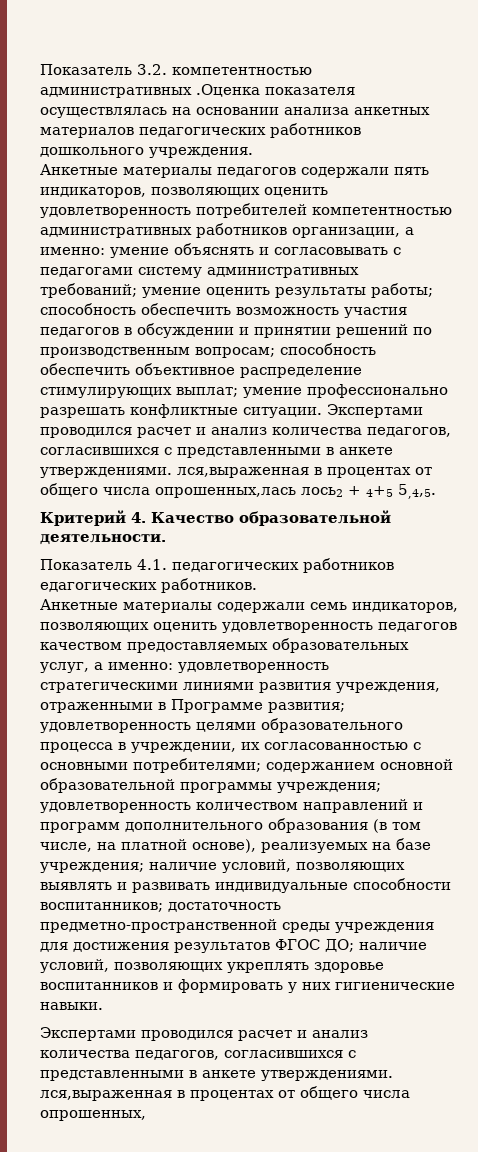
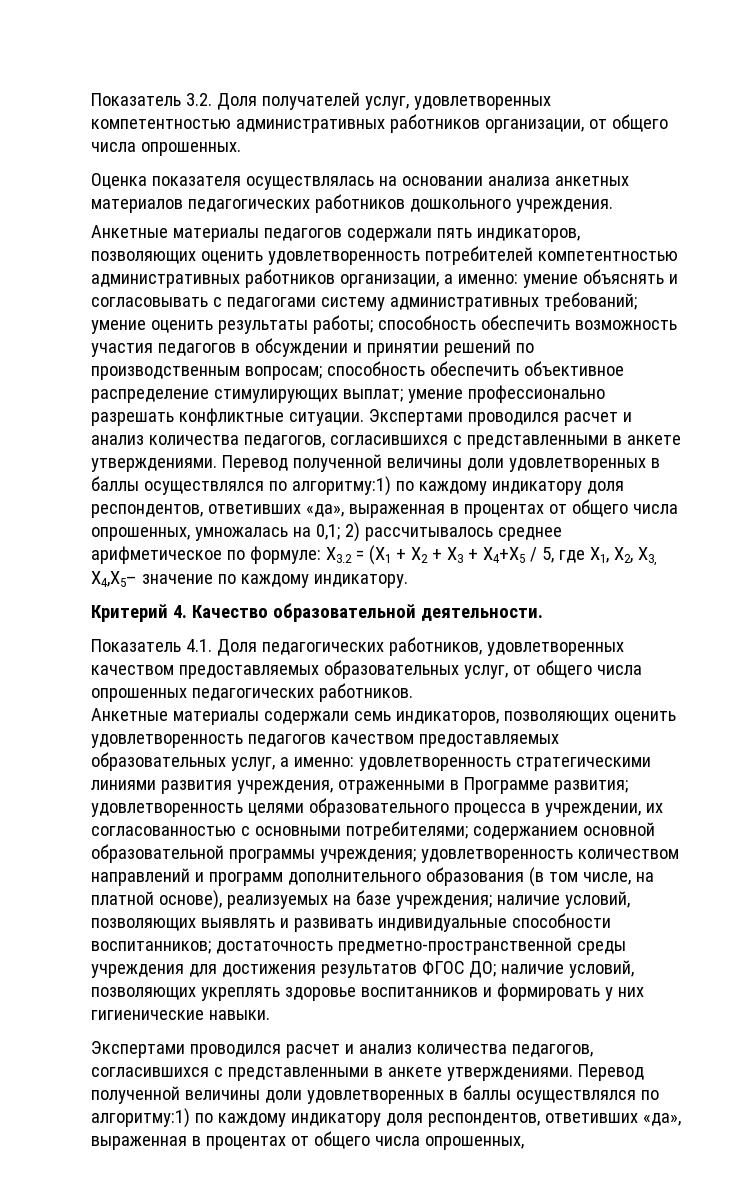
- Показатель 3.2. компетентностью административных .Оценка показателя осуществлялась на основании анализа анкетных материалов педагогических работников дошкольного учреждения.
+ Показатель 3.2. Доля получателей услуг, удовлетворенных компетентностью административных работников организации, от общего числа опрошенных.
+ Оценка показателя осуществлялась на основании анализа анкетных материалов педагогических работников дошкольного учреждения.
- Экспертами проводился расчет и анализ количества педагогов, согласившихся с представленными в анкете утверждениями. лся,выраженная в процентах от общего числа опрошенных,лась лось2 + 4+5 5,4,5.
+ Экспертами проводился расчет и анализ количества педагогов, согласившихся с представленными в анкете утверждениями. Перевод полученной величины доли удовлетворенных в баллы осуществлялся по алгоритму:1) по каждому индикатору доля респондентов, ответивших «да», выраженная в процентах от общего числа опрошенных, умножалась на 0,1; 2) рассчитывалось среднее арифметическое по формуле: Х3.2 = (Х1 + Х2 + Х3 + Х4+Х5 / 5, где Х1, Х2, Х3, Х4,Х5– значение по каждому индикатору.
- Показатель 4.1. педагогических работников едагогических работников.
+ Показатель 4.1. Доля педагогических работников, удовлетворенных качеством предоставляемых образовательных услуг, от общего числа опрошенных педагогических работников.
  наличие условий, позволяющих укреплять здоровье воспитанников и формировать у них гигиенические навыки.
- Экспертами проводился расчет и анализ количества педагогов, согласившихся с представленными в анкете утверждениями. лся,выраженная в процентах от общего числа опрошенных,
+ Экспертами проводился расчет и анализ количества педагогов, согласившихся с представленными в анкете утверждениями. Перевод полученной величины доли удовлетворенных в баллы осуществлялся по алгоритму:1) по каждому индикатору доля респондентов, ответивших «да», выраженная в процентах от общего числа опрошенных,

